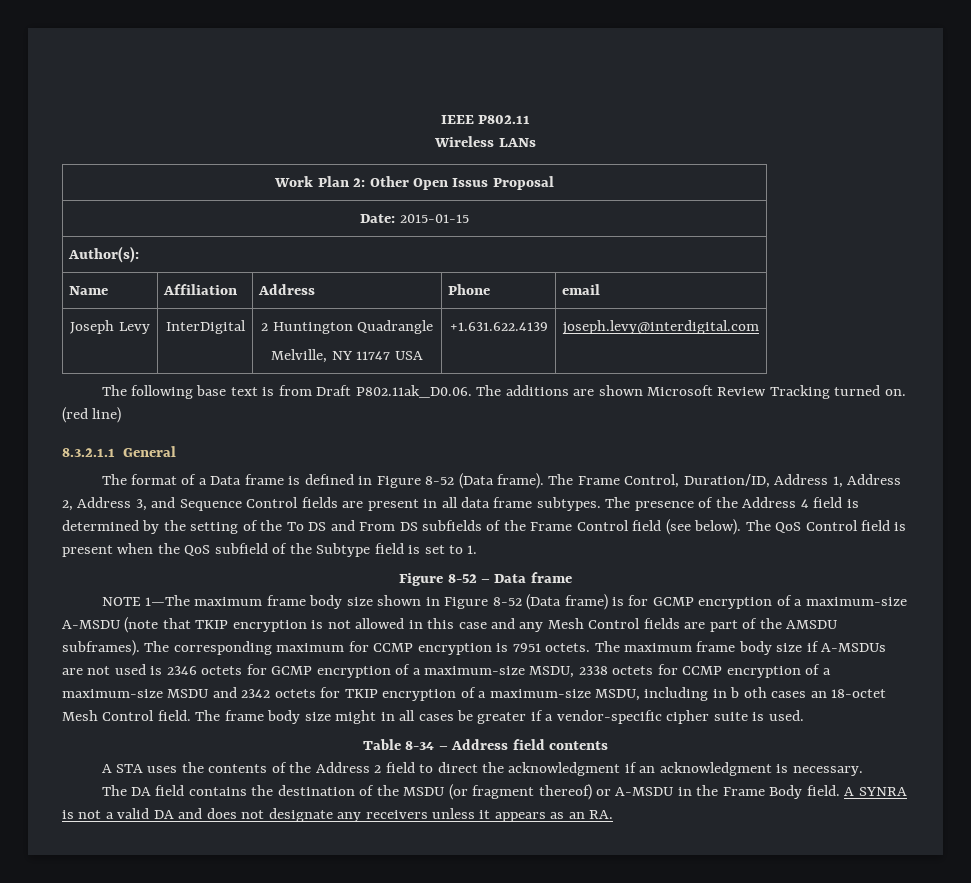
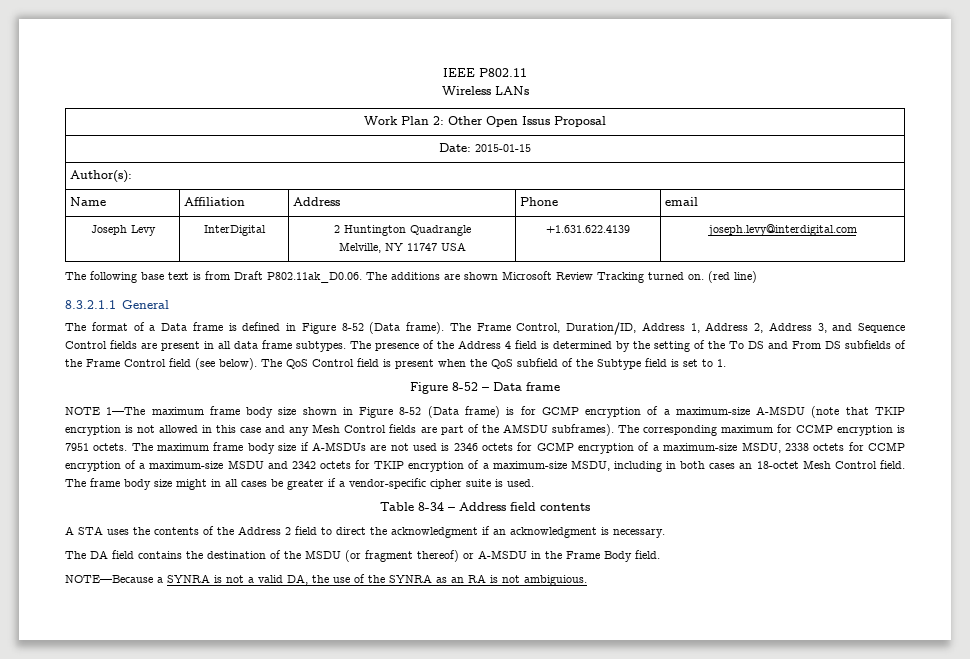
- The maximum frame body size if A-MSDUs are not used is 2346 octets for GCMP encryption of a maximum-size MSDU, 2338 octets for CCMP encryption of a maximum-size MSDU and 2342 octets for TKIP encryption of a maximum-size MSDU, including in b oth cases an 18-octet Mesh Control field.
+ The maximum frame body size if A-MSDUs are not used is 2346 octets for GCMP encryption of a maximum-size MSDU, 2338 octets for CCMP encryption of a maximum-size MSDU and 2342 octets for TKIP encryption of a maximum-size MSDU, including in both cases an 18-octet Mesh Control field.
- The DA field contains the destination of the MSDU (or fragment thereof) or A-MSDU in the Frame Body field. A SYNRA is not a valid DA and does not designate any receivers unless it appears as an RA.
+ The DA field contains the destination of the MSDU (or fragment thereof) or A-MSDU in the Frame Body field.
+ NOTE—Because a SYNRA is not a valid DA, the use of the SYNRA as an RA is not ambiguious.

